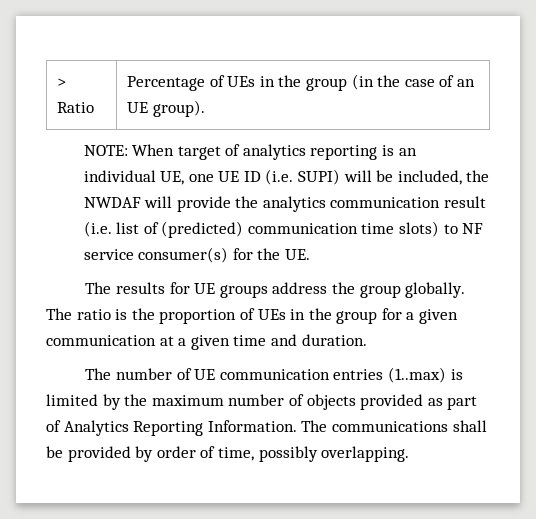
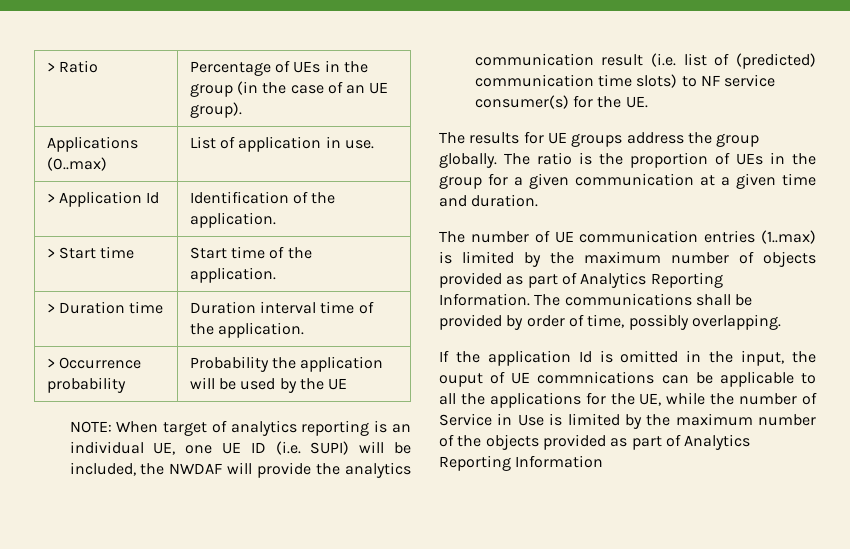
+ Applications (0..max) | List of application in use.
+ > Application Id | Identification of the application.
+ > Start time | Start time of the application.
+ > Duration time | Duration interval time of the application.
+ > Occurrence probability | Probability the application will be used by the UE
+ If the application Id is omitted in the input, the ouput of UE commnications can be applicable to all the applications for the UE, while the number of Service in Use is limited by the maximum number of the objects provided as part of Analytics Reporting Information

